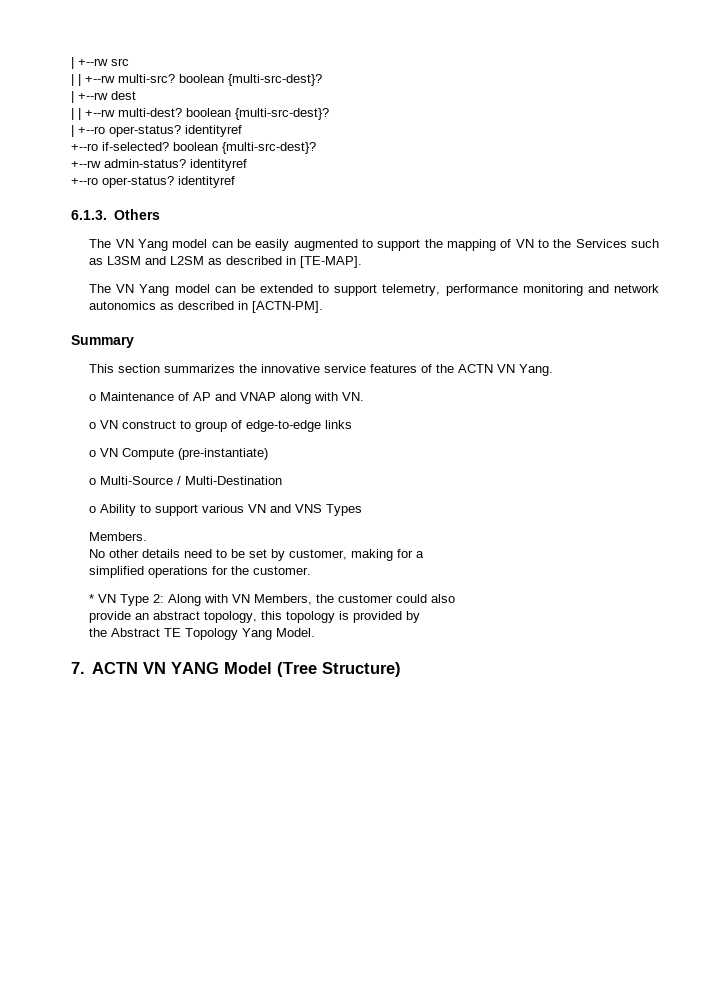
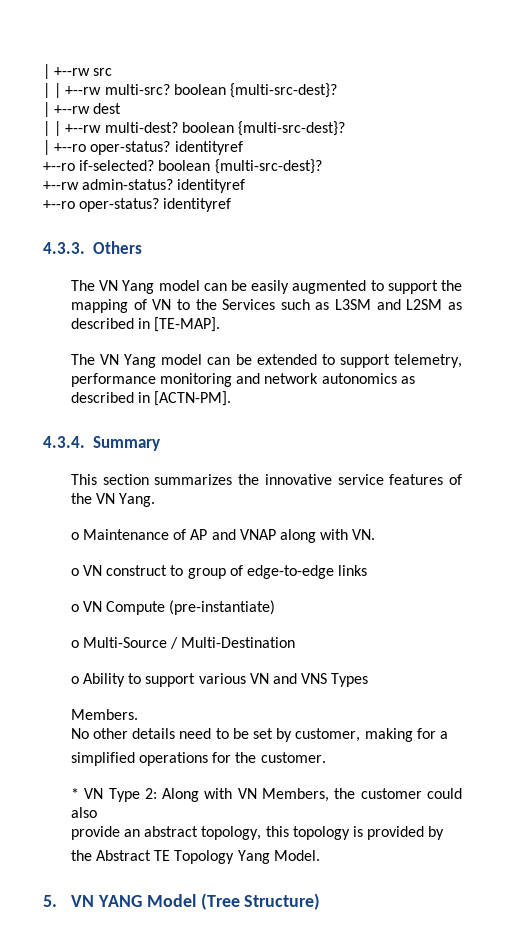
- 6.1.3. Others
+ 4.3.3. Others
- Summary
+ 4.3.4. Summary
- This section summarizes the innovative service features of the ACTN VN Yang.
+ This section summarizes the innovative service features of the VN Yang.
- 7. ACTN VN YANG Model (Tree Structure)
+ 5. VN YANG Model (Tree Structure)

